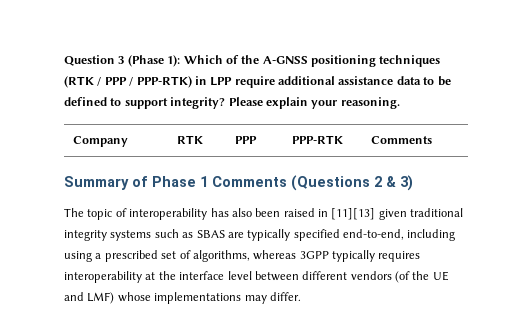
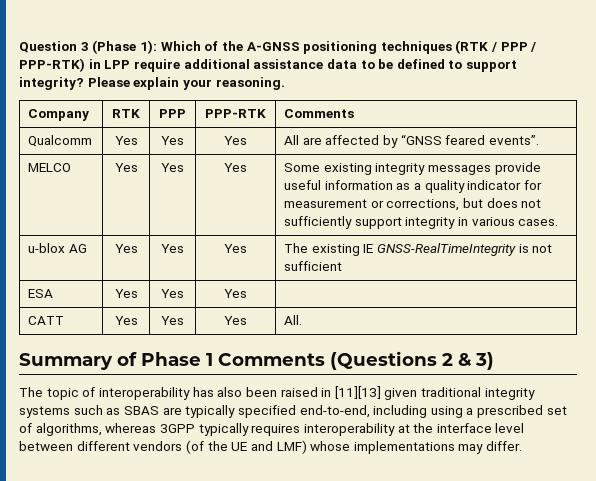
+ Qualcomm | Yes | Yes | Yes | All are affected by “GNSS feared events”.
+ MELCO | Yes | Yes | Yes | Some existing integrity messages provide useful information as a quality indicator for measurement or corrections, but does not sufficiently support integrity in various cases.
+ u-blox AG | Yes | Yes | Yes | The existing IE GNSS-RealTimeIntegrity is not sufficient
+ ESA | Yes | Yes | Yes |
+ CATT | Yes | Yes | Yes | All.

